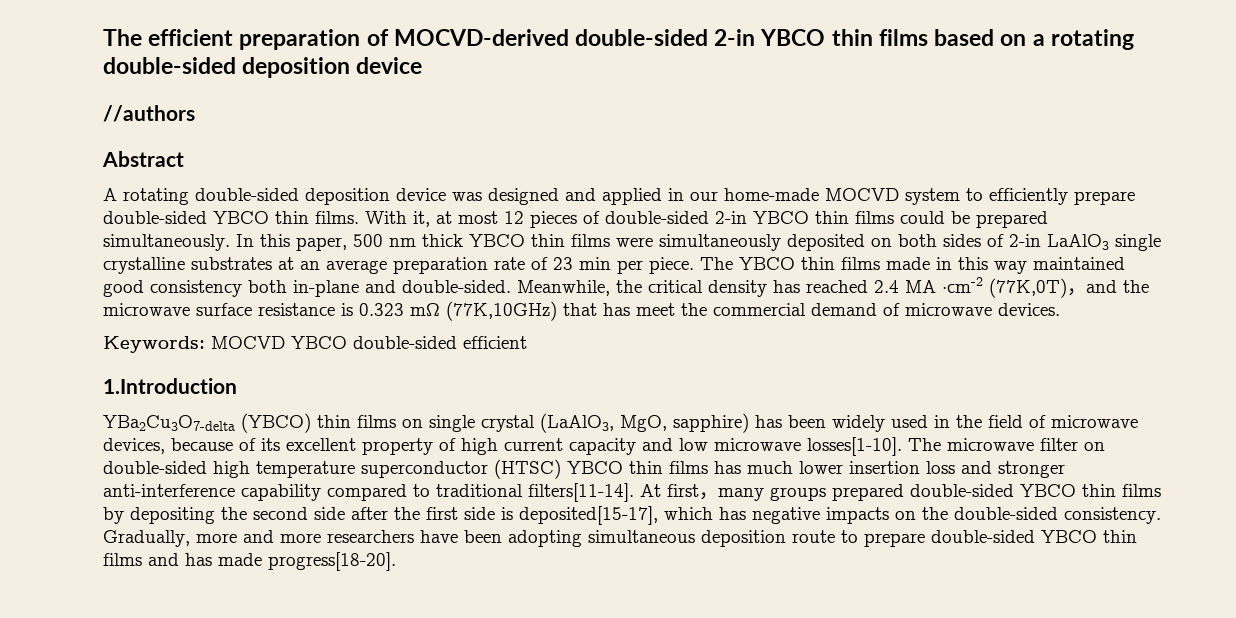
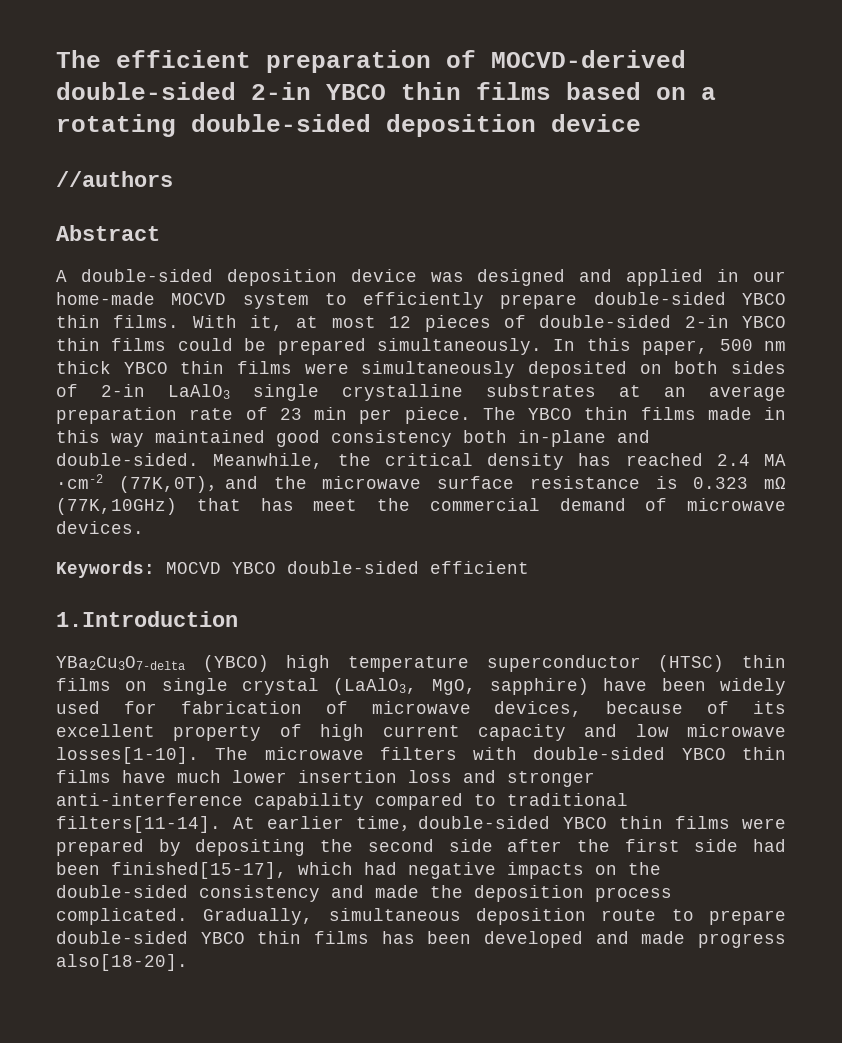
- A rotating double-sided deposition device was designed and applied in our home-made MOCVD system to efficiently prepare double-sided YBCO thin films.
+ A double-sided deposition device was designed and applied in our home-made MOCVD system to efficiently prepare double-sided YBCO thin films.
- YBa2Cu3O7-delta (YBCO) thin films on single crystal (LaAlO3, MgO, sapphire) has been widely used in the field of microwave devices, because of its excellent property of high current capacity and low microwave losses[1-10].
+ YBa2Cu3O7-delta (YBCO) high temperature superconductor (HTSC) thin films on single crystal (LaAlO3, MgO, sapphire) have been widely used for fabrication of microwave devices, because of its excellent property of high current capacity and low microwave losses[1-10].
- The microwave filter on double-sided high temperature superconductor (HTSC) YBCO thin films has much lower insertion loss and stronger anti-interference capability compared to traditional filters[11-14].
+ The microwave filters with double-sided YBCO thin films have much lower insertion loss and stronger anti-interference capability compared to traditional filters[11-14].
- At first，many groups prepared double-sided YBCO thin films by depositing the second side after the first side is deposited[15-17], which has negative impacts on the double-sided consistency. Gradually, more and more researchers have been adopting simultaneous deposition route to prepare double-sided YBCO thin films and has made progress[18-20].
+ At earlier time，double-sided YBCO thin films were prepared by depositing the second side after the first side had been finished[15-17], which had negative impacts on the double-sided consistency and made the deposition process complicated. Gradually, simultaneous deposition route to prepare double-sided YBCO thin films has been developed and made progress also[18-20].

